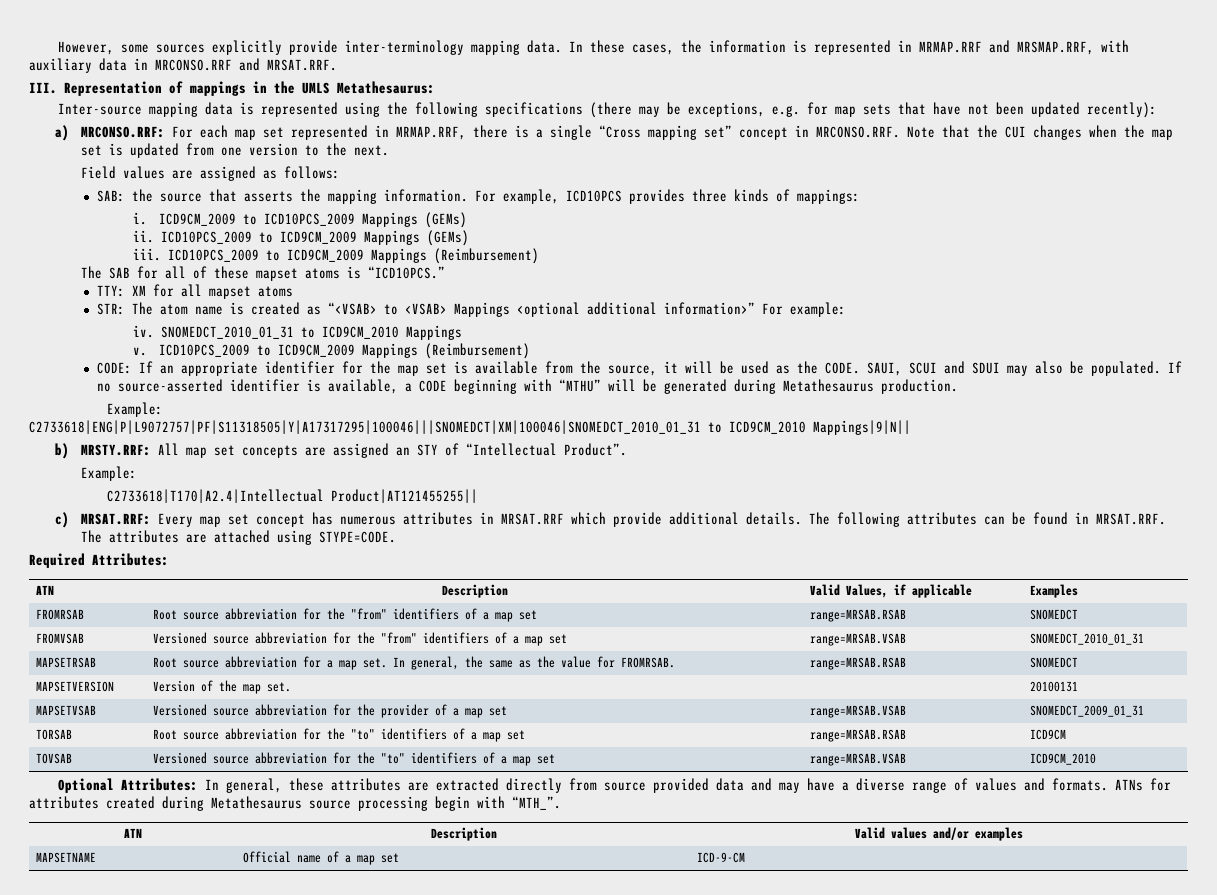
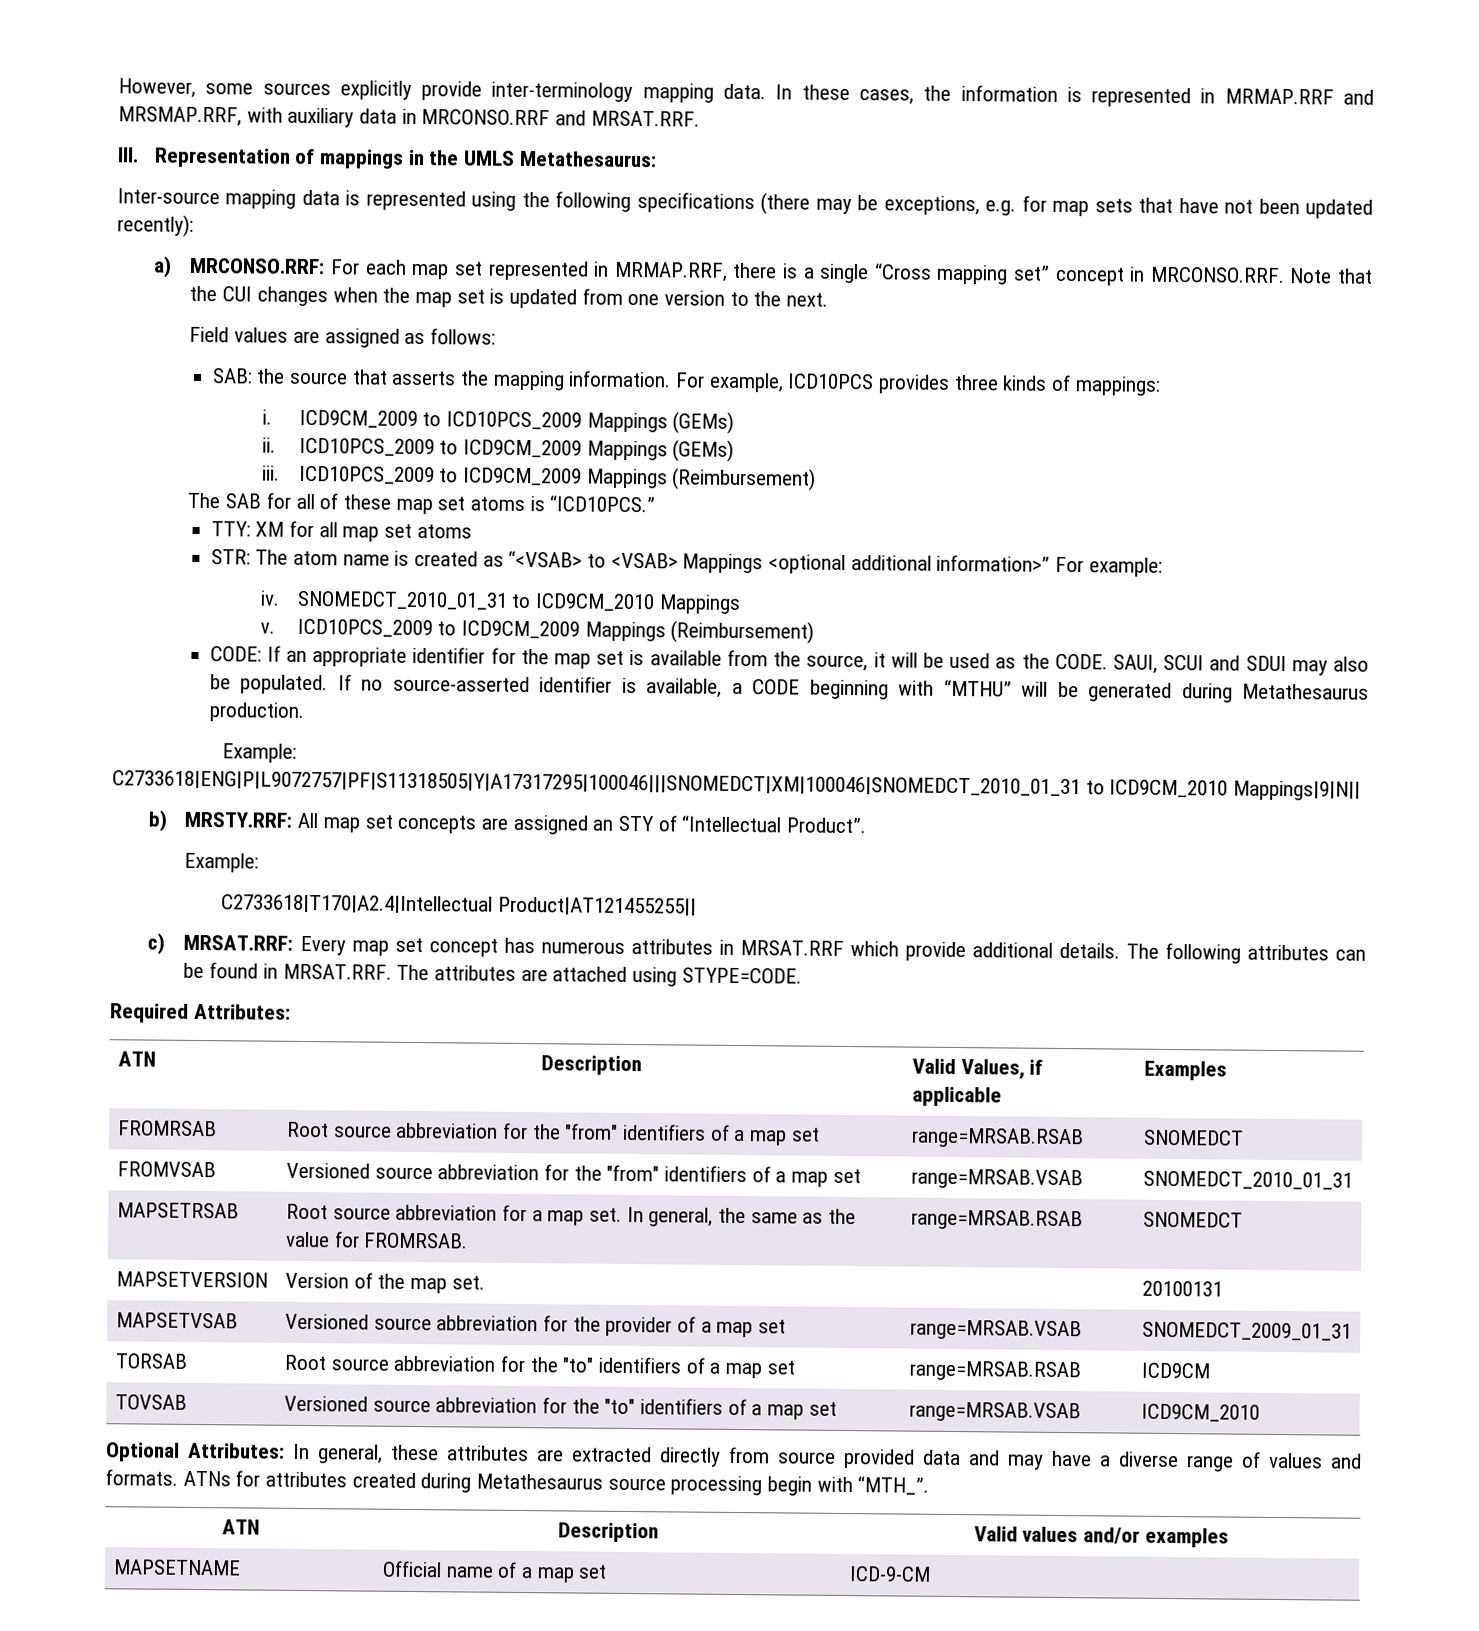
- The SAB for all of these mapset atoms is “ICD10PCS.”
+ The SAB for all of these map set atoms is “ICD10PCS.”
- TTY: XM for all mapset atoms
+ TTY: XM for all map set atoms

